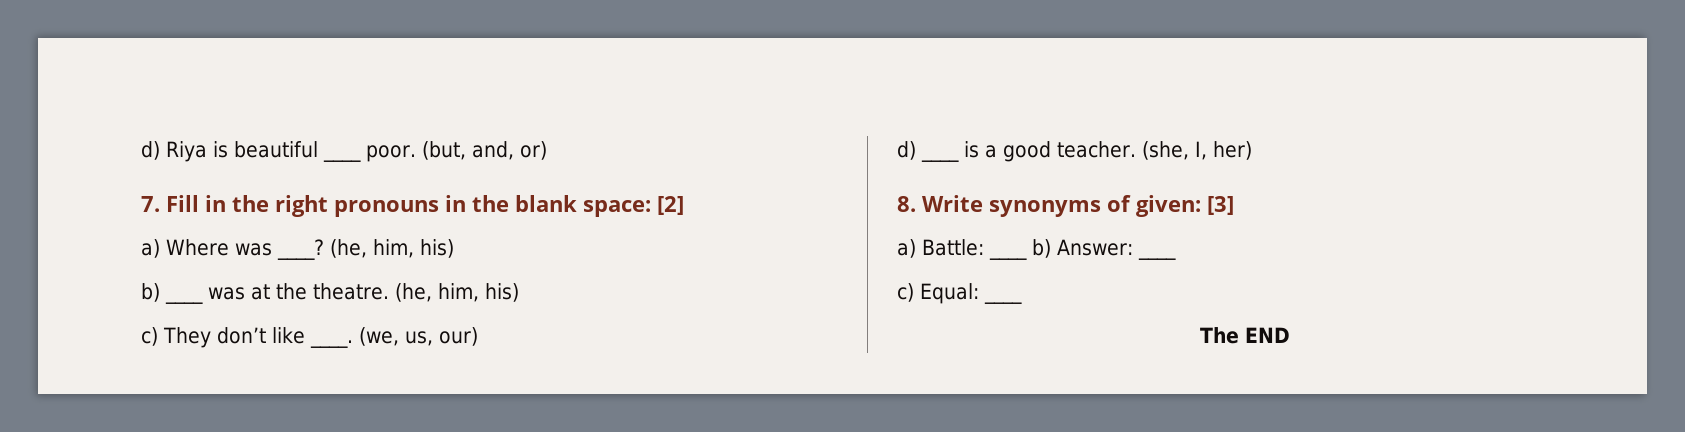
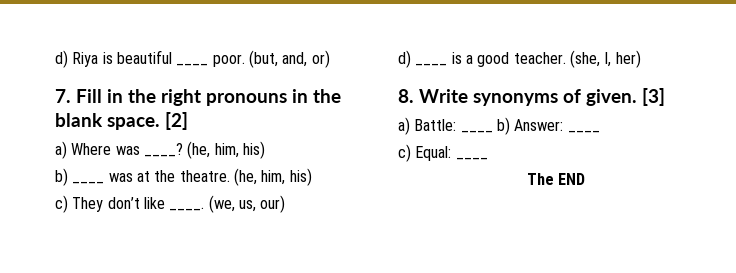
- 7. Fill in the right pronouns in the blank space: [2]
+ 7. Fill in the right pronouns in the blank space. [2]
- 8. Write synonyms of given: [3]
+ 8. Write synonyms of given. [3]

